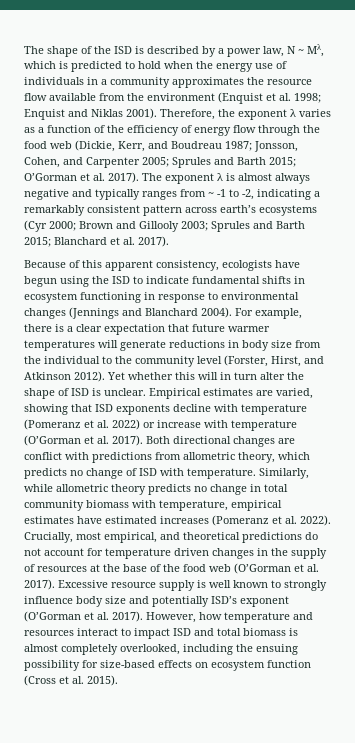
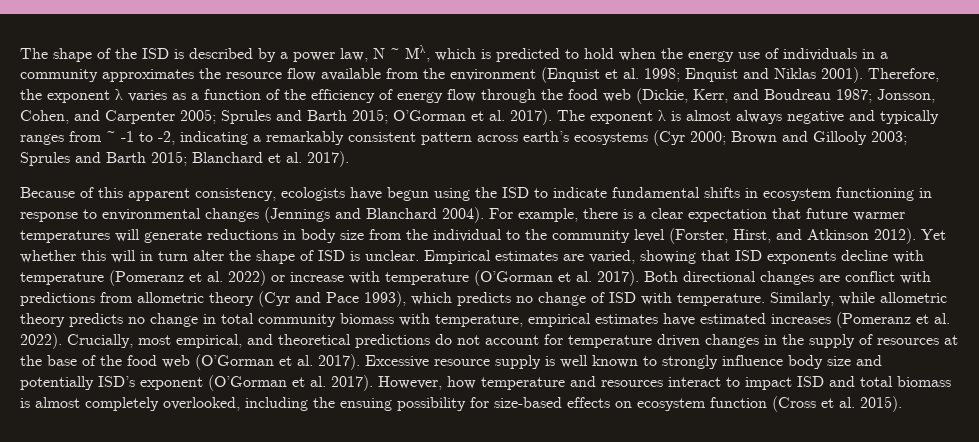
- Both directional changes are conflict with predictions from allometric theory, which predicts no change of ISD with temperature.
+ Both directional changes are conflict with predictions from allometric theory (Cyr and Pace 1993), which predicts no change of ISD with temperature.

